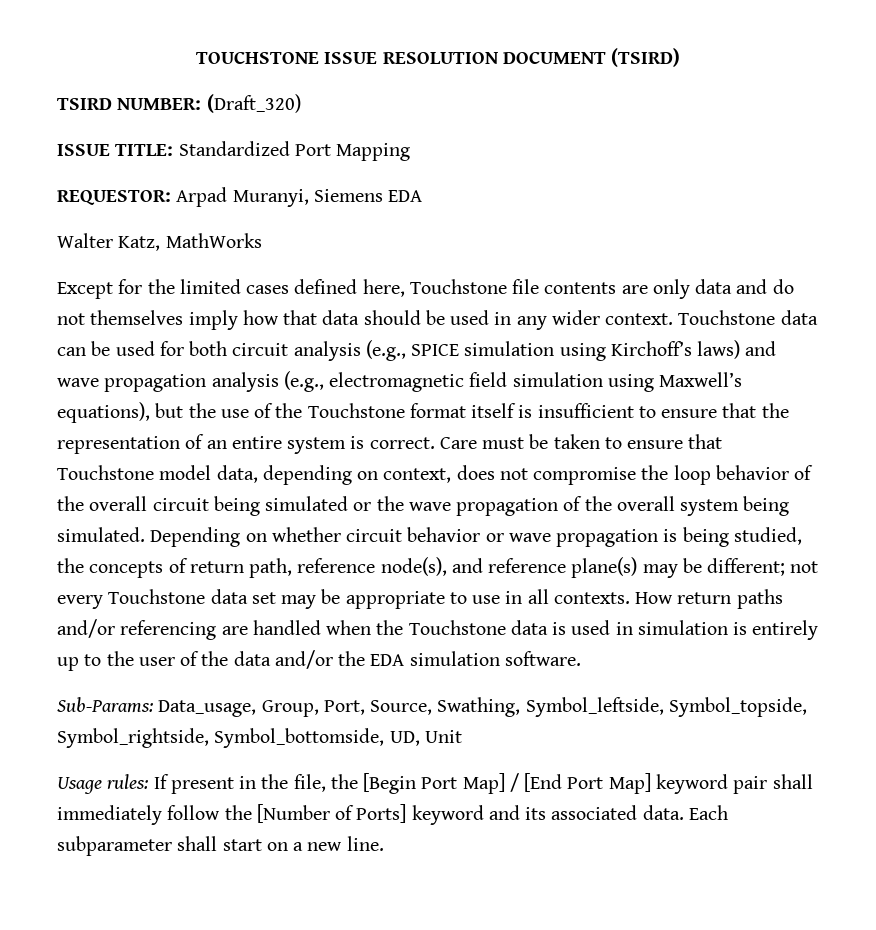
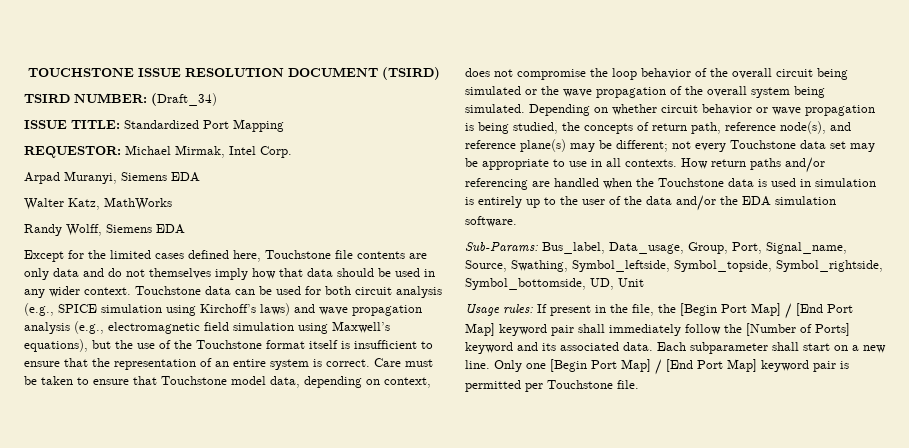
- TSIRD NUMBER: (Draft_320)
+ TSIRD NUMBER: (Draft_34)
- REQUESTOR: Arpad Muranyi, Siemens EDA
+ REQUESTOR: Michael Mirmak, Intel Corp.
+ Arpad Muranyi, Siemens EDA
+ Randy Wolff, Siemens EDA
- Sub-Params: Data_usage, Group, Port, Source, Swathing, Symbol_leftside, Symbol_topside, Symbol_rightside, Symbol_bottomside, UD, Unit
+ Sub-Params: Bus_label, Data_usage, Group, Port, Signal_name, Source, Swathing, Symbol_leftside, Symbol_topside, Symbol_rightside, Symbol_bottomside, UD, Unit
+ Only one [Begin Port Map] / [End Port Map] keyword pair is permitted per Touchstone file.

